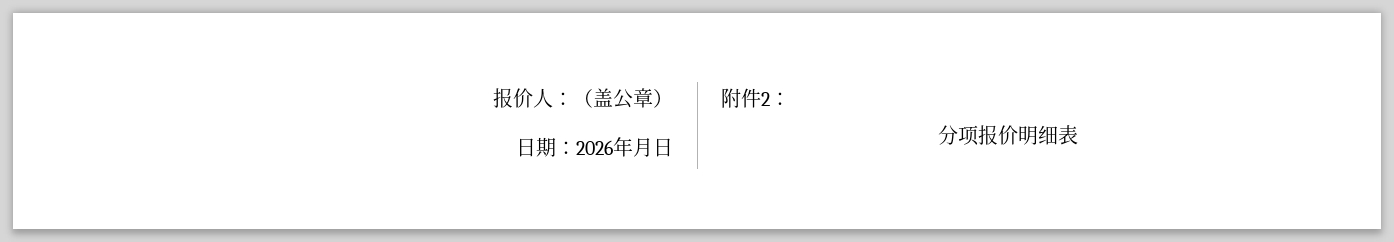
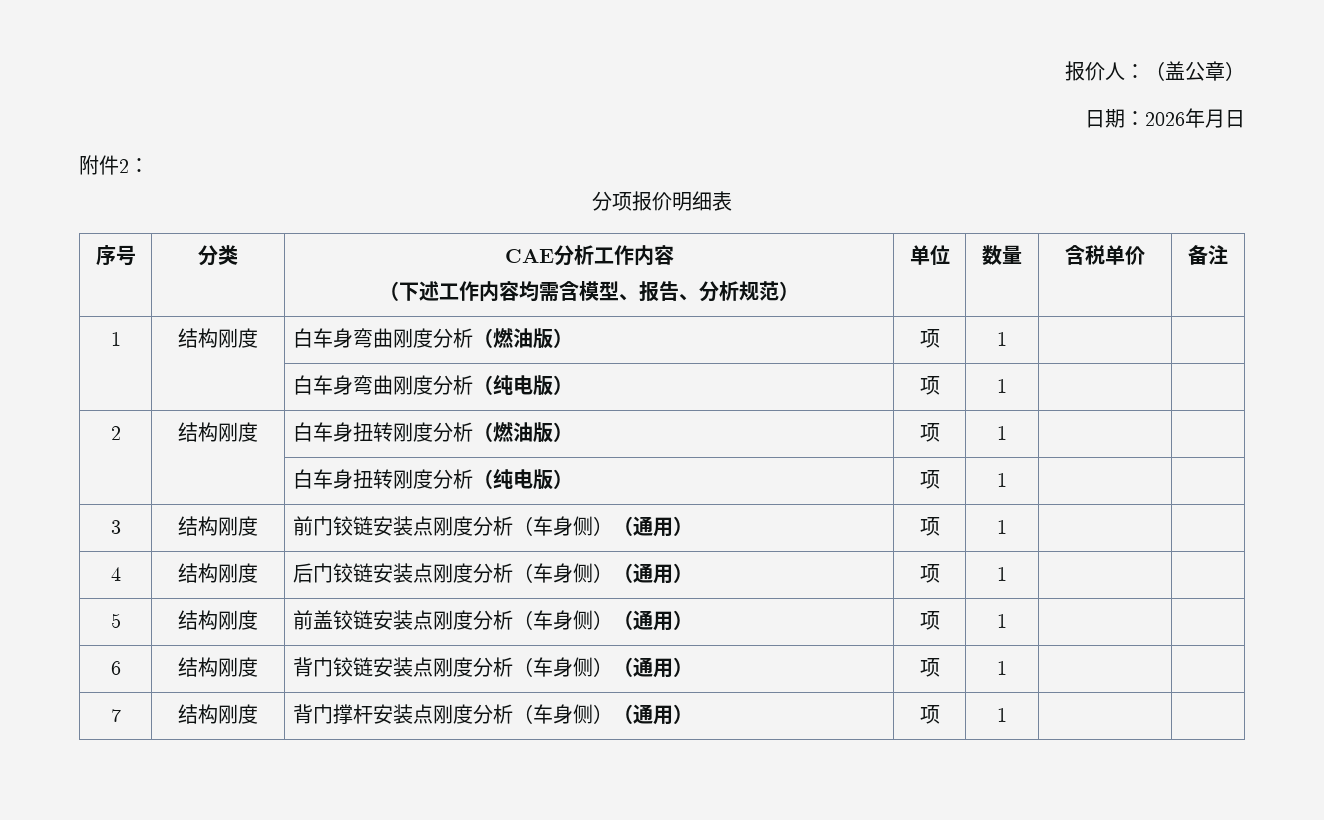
+ 序号 | 分类 | CAE分析工作内容
+ （下述工作内容均需含模型、报告、分析规范） | 单位 | 数量 | 含税单价 | 备注
+ 1 | 结构刚度 | 白车身弯曲刚度分析（燃油版） | 项 | 1 | |
+ | | 白车身弯曲刚度分析（纯电版） | 项 | 1 | |
+ 2 | 结构刚度 | 白车身扭转刚度分析（燃油版） | 项 | 1 | |
+ | | 白车身扭转刚度分析（纯电版） | 项 | 1 | |
+ 3 | 结构刚度 | 前门铰链安装点刚度分析（车身侧）（通用） | 项 | 1 | |
+ 4 | 结构刚度 | 后门铰链安装点刚度分析（车身侧）（通用） | 项 | 1 | |
+ 5 | 结构刚度 | 前盖铰链安装点刚度分析（车身侧）（通用） | 项 | 1 | |
+ 6 | 结构刚度 | 背门铰链安装点刚度分析（车身侧）（通用） | 项 | 1 | |
+ 7 | 结构刚度 | 背门撑杆安装点刚度分析（车身侧）（通用） | 项 | 1 | |

